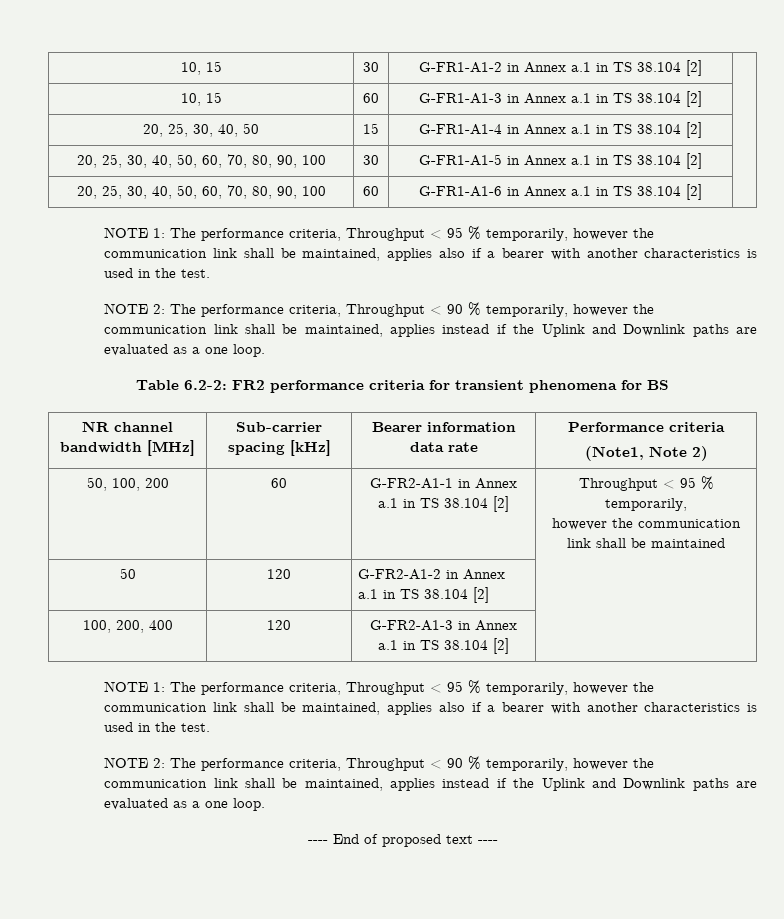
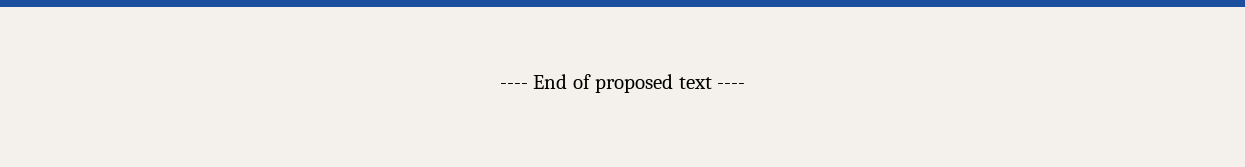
- 10, 15 | 30 | G-FR1-A1-2 in Annex a.1 in TS 38.104 [2] |
- 10, 15 | 60 | G-FR1-A1-3 in Annex a.1 in TS 38.104 [2] |
- 20, 25, 30, 40, 50 | 15 | G-FR1-A1-4 in Annex a.1 in TS 38.104 [2] |
- 20, 25, 30, 40, 50, 60, 70, 80, 90, 100 | 30 | G-FR1-A1-5 in Annex a.1 in TS 38.104 [2] |
- 20, 25, 30, 40, 50, 60, 70, 80, 90, 100 | 60 | G-FR1-A1-6 in Annex a.1 in TS 38.104 [2] |
- NOTE 1: The performance criteria, Throughput < 95 % temporarily, however the communication link shall be maintained, applies also if a bearer with another characteristics is used in the test.
- NOTE 2: The performance criteria, Throughput < 90 % temporarily, however the communication link shall be maintained, applies instead if the Uplink and Downlink paths are evaluated as a one loop.
- Table 6.2-2: FR2 performance criteria for transient phenomena for BS
- NR channel bandwidth [MHz] | Sub-carrier spacing [kHz] | Bearer information data rate | Performance criteria
- (Note1, Note 2)
- 50, 100, 200 | 60 | G-FR2-A1-1 in Annex a.1 in TS 38.104 [2] | Throughput < 95 % temporarily,
- however the communication link shall be maintained
- 50 | 120 | G-FR2-A1-2 in Annex a.1 in TS 38.104 [2] |
- 100, 200, 400 | 120 | G-FR2-A1-3 in Annex a.1 in TS 38.104 [2] |
- NOTE 1: The performance criteria, Throughput < 95 % temporarily, however the communication link shall be maintained, applies also if a bearer with another characteristics is used in the test.
- NOTE 2: The performance criteria, Throughput < 90 % temporarily, however the communication link shall be maintained, applies instead if the Uplink and Downlink paths are evaluated as a one loop.

